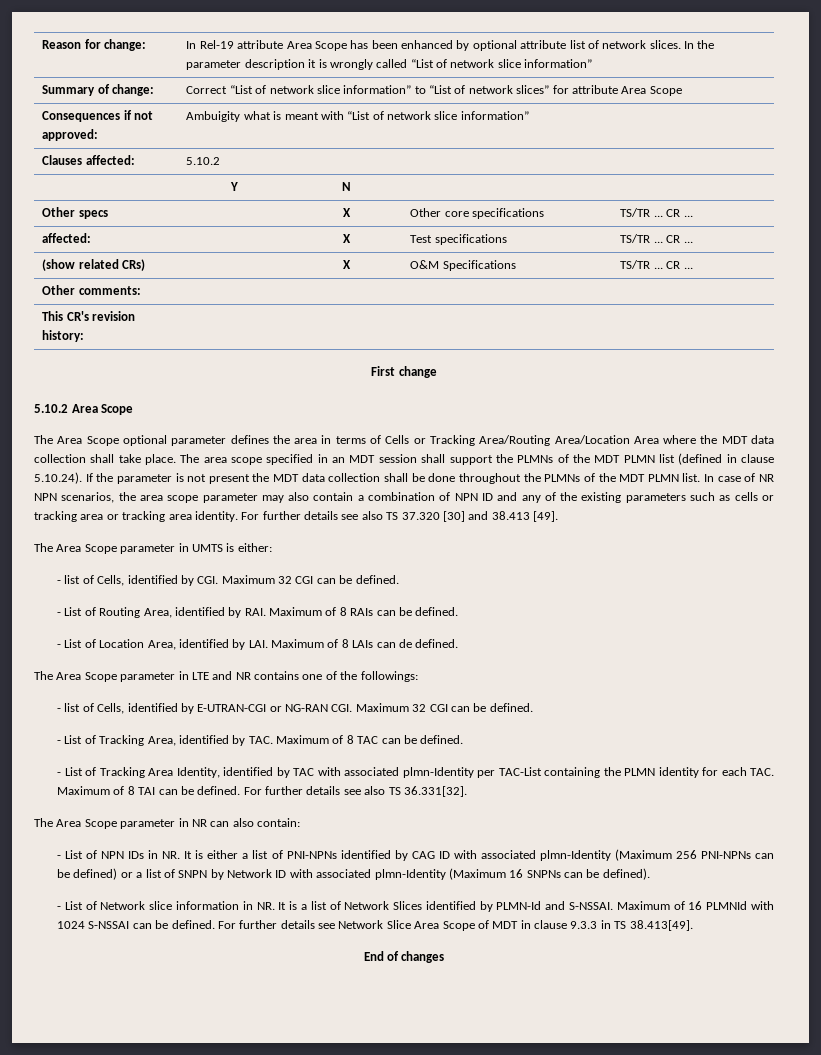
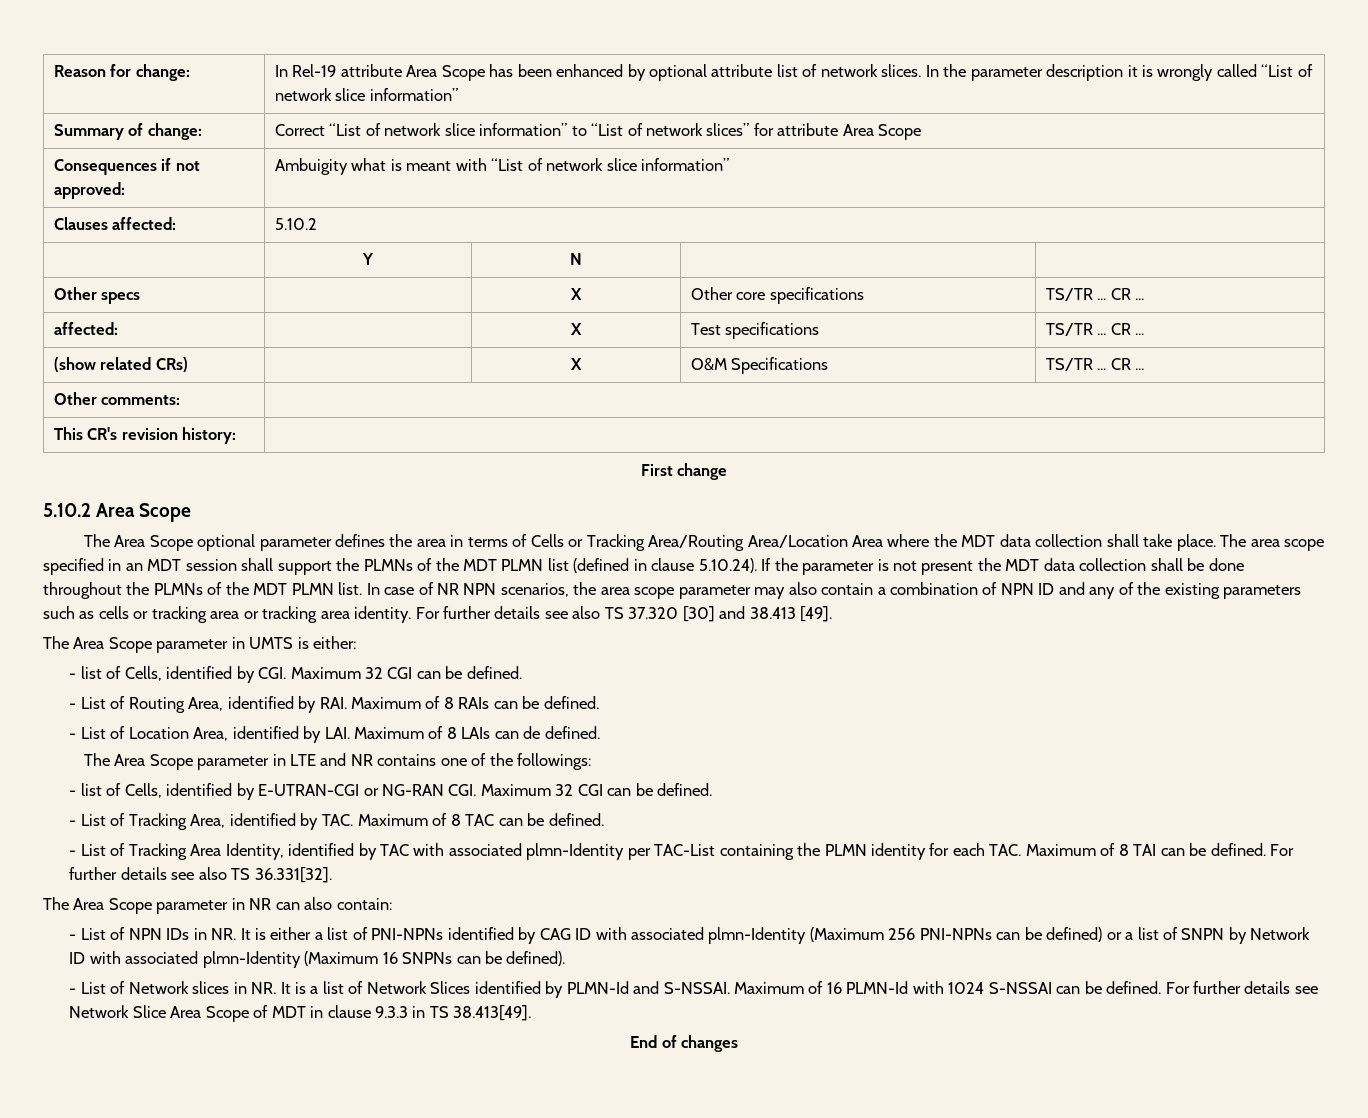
- - List of Network slice information in NR. It is a list of Network Slices identified by PLMN-Id and S-NSSAI.
+ - List of Network slices in NR. It is a list of Network Slices identified by PLMN-Id and S-NSSAI.
- Maximum of 16 PLMNId with 1024 S-NSSAI can be defined.
+ Maximum of 16 PLMN-Id with 1024 S-NSSAI can be defined.

